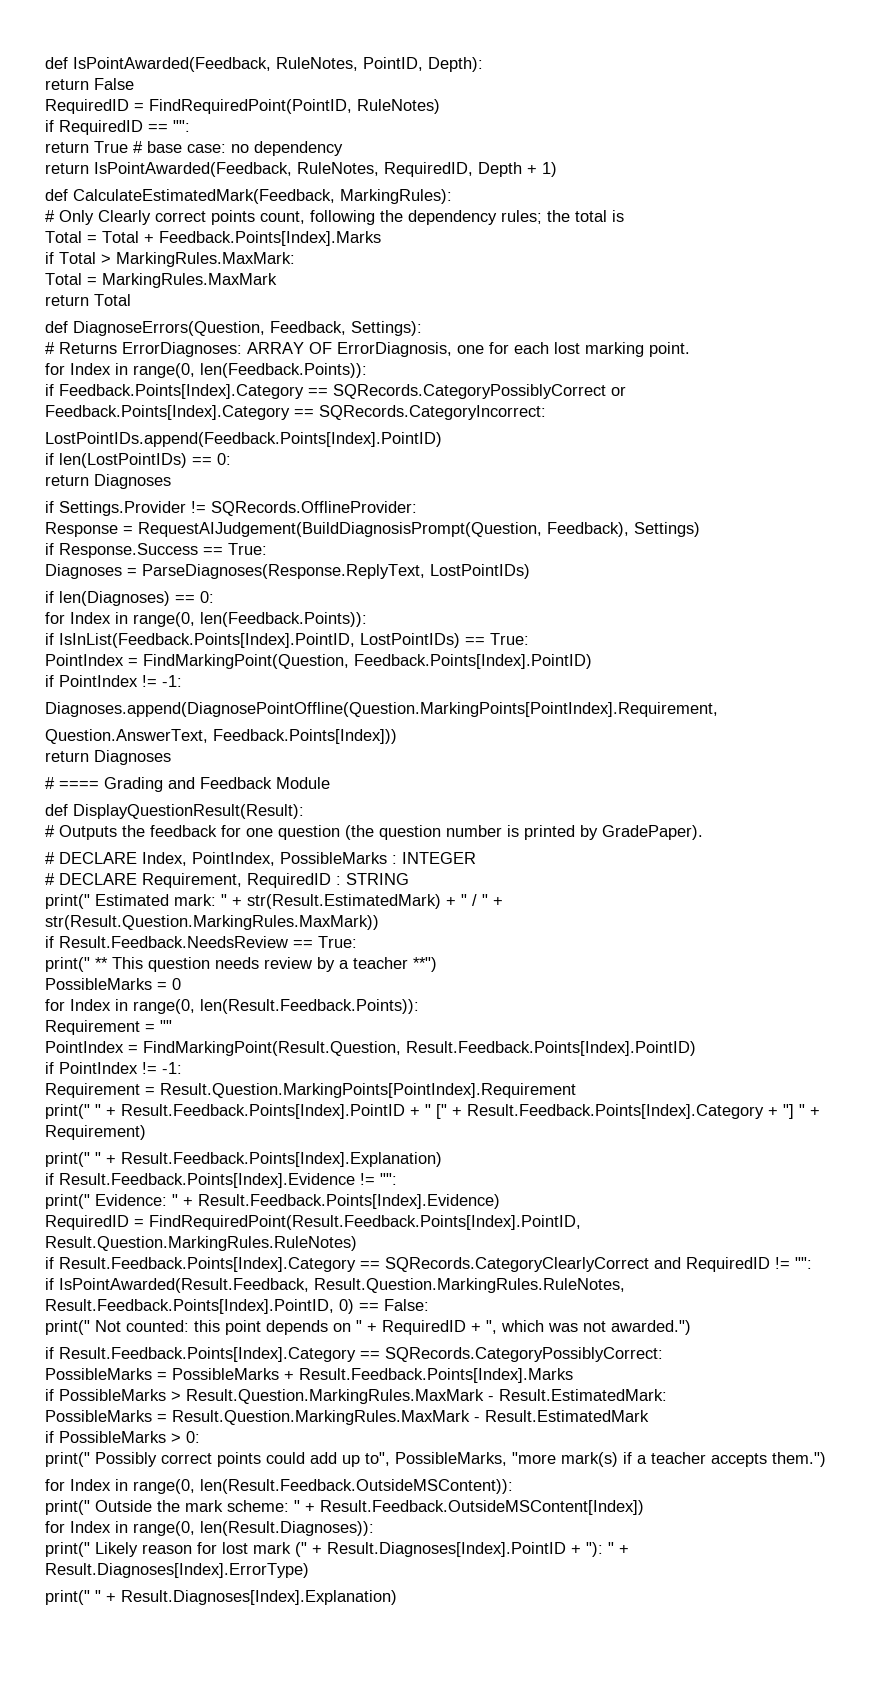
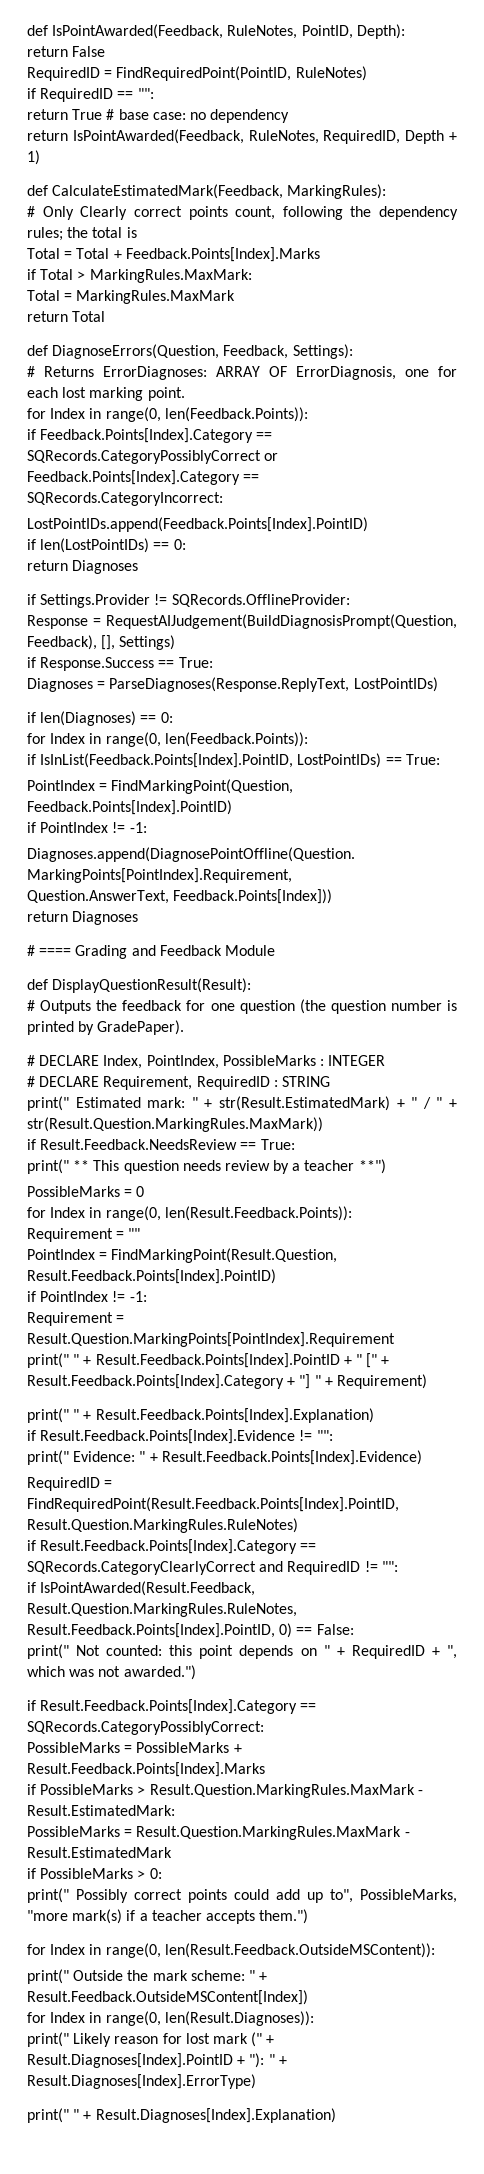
- Response = RequestAIJudgement(BuildDiagnosisPrompt(Question, Feedback), Settings)
+ Response = RequestAIJudgement(BuildDiagnosisPrompt(Question, Feedback), [], Settings)

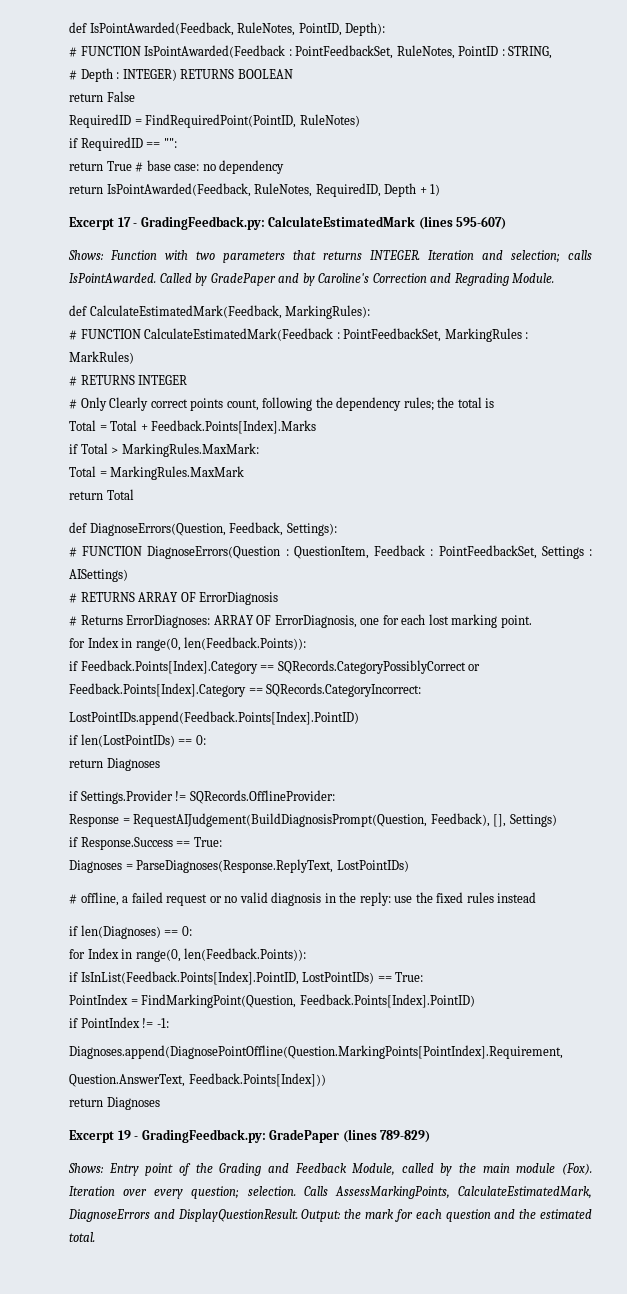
+ # FUNCTION IsPointAwarded(Feedback : PointFeedbackSet, RuleNotes, PointID : STRING,
+ # Depth : INTEGER) RETURNS BOOLEAN
+ Excerpt 17 - GradingFeedback.py: CalculateEstimatedMark (lines 595-607)
+ Shows: Function with two parameters that returns INTEGER. Iteration and selection; calls IsPointAwarded. Called by GradePaper and by Caroline's Correction and Regrading Module.
  def CalculateEstimatedMark(Feedback, MarkingRules):
+ # FUNCTION CalculateEstimatedMark(Feedback : PointFeedbackSet, MarkingRules : MarkRules)
+ # RETURNS INTEGER
+ # FUNCTION DiagnoseErrors(Question : QuestionItem, Feedback : PointFeedbackSet, Settings : AISettings)
+ # RETURNS ARRAY OF ErrorDiagnosis
+ # offline, a failed request or no valid diagnosis in the reply: use the fixed rules instead
- # ==== Grading and Feedback Module
- def DisplayQuestionResult(Result):
- # Outputs the feedback for one question (the question number is printed by GradePaper).
- # DECLARE Index, PointIndex, PossibleMarks : INTEGER
- # DECLARE Requirement, RequiredID : STRING
- print(" Estimated mark: " + str(Result.EstimatedMark) + " / " + str(Result.Question.MarkingRules.MaxMark))
- if Result.Feedback.NeedsReview == True:
- print(" ** This question needs review by a teacher **")
- PossibleMarks = 0
- for Index in range(0, len(Result.Feedback.Points)):
- Requirement = ""
- PointIndex = FindMarkingPoint(Result.Question, Result.Feedback.Points[Index].PointID)
- if PointIndex != -1:
- Requirement = Result.Question.MarkingPoints[PointIndex].Requirement
- print(" " + Result.Feedback.Points[Index].PointID + " [" + Result.Feedback.Points[Index].Category + "] " + Requirement)
- print(" " + Result.Feedback.Points[Index].Explanation)
- if Result.Feedback.Points[Index].Evidence != "":
- print(" Evidence: " + Result.Feedback.Points[Index].Evidence)
- RequiredID = FindRequiredPoint(Result.Feedback.Points[Index].PointID, Result.Question.MarkingRules.RuleNotes)
- if Result.Feedback.Points[Index].Category == SQRecords.CategoryClearlyCorrect and RequiredID != "":
- if IsPointAwarded(Result.Feedback, Result.Question.MarkingRules.RuleNotes, Result.Feedback.Points[Index].PointID, 0) == False:
- print(" Not counted: this point depends on " + RequiredID + ", which was not awarded.")
- if Result.Feedback.Points[Index].Category == SQRecords.CategoryPossiblyCorrect:
- PossibleMarks = PossibleMarks + Result.Feedback.Points[Index].Marks
- if PossibleMarks > Result.Question.MarkingRules.MaxMark - Result.EstimatedMark:
- PossibleMarks = Result.Question.MarkingRules.MaxMark - Result.EstimatedMark
- if PossibleMarks > 0:
- print(" Possibly correct points could add up to", PossibleMarks, "more mark(s) if a teacher accepts them.")
- for Index in range(0, len(Result.Feedback.OutsideMSContent)):
- print(" Outside the mark scheme: " + Result.Feedback.OutsideMSContent[Index])
- for Index in range(0, len(Result.Diagnoses)):
- print(" Likely reason for lost mark (" + Result.Diagnoses[Index].PointID + "): " + Result.Diagnoses[Index].ErrorType)
- print(" " + Result.Diagnoses[Index].Explanation)
+ Excerpt 19 - GradingFeedback.py: GradePaper (lines 789-829)
+ Shows: Entry point of the Grading and Feedback Module, called by the main module (Fox). Iteration over every question; selection. Calls AssessMarkingPoints, CalculateEstimatedMark, DiagnoseErrors and DisplayQuestionResult. Output: the mark for each question and the estimated total.

